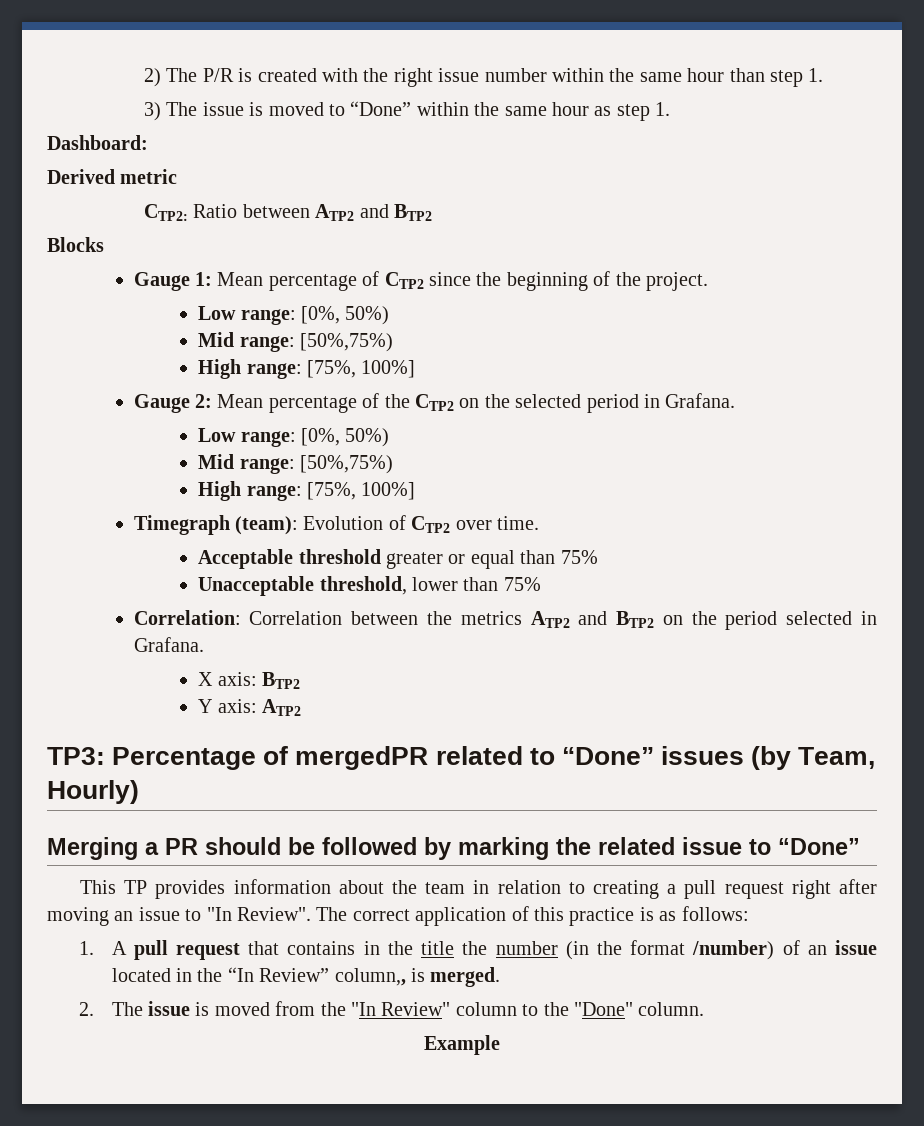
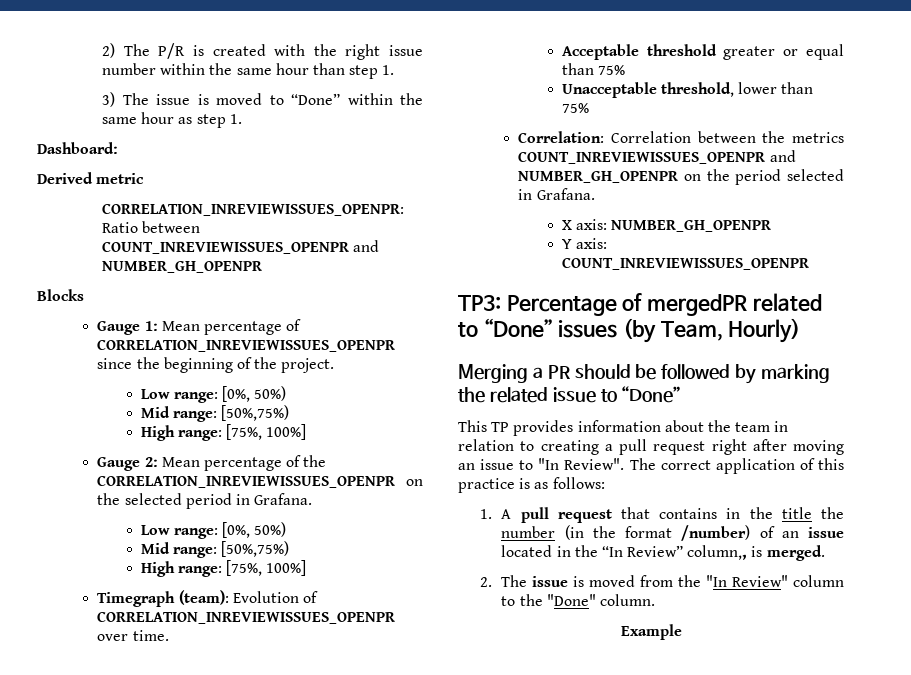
- CTP2: Ratio between ATP2 and BTP2
+ CORRELATION_INREVIEWISSUES_OPENPR: Ratio between COUNT_INREVIEWISSUES_OPENPR and NUMBER_GH_OPENPR
- Gauge 1: Mean percentage of CTP2 since the beginning of the project.
+ Gauge 1: Mean percentage of CORRELATION_INREVIEWISSUES_OPENPR since the beginning of the project.
- Gauge 2: Mean percentage of the CTP2 on the selected period in Grafana.
+ Gauge 2: Mean percentage of the CORRELATION_INREVIEWISSUES_OPENPR on the selected period in Grafana.
- Timegraph (team): Evolution of CTP2 over time.
+ Timegraph (team): Evolution of CORRELATION_INREVIEWISSUES_OPENPR over time.
- Correlation: Correlation between the metrics ATP2 and BTP2 on the period selected in Grafana.
+ Correlation: Correlation between the metrics COUNT_INREVIEWISSUES_OPENPR and NUMBER_GH_OPENPR on the period selected in Grafana.
- X axis: BTP2
+ X axis: NUMBER_GH_OPENPR
- Y axis: ATP2
+ Y axis: COUNT_INREVIEWISSUES_OPENPR

